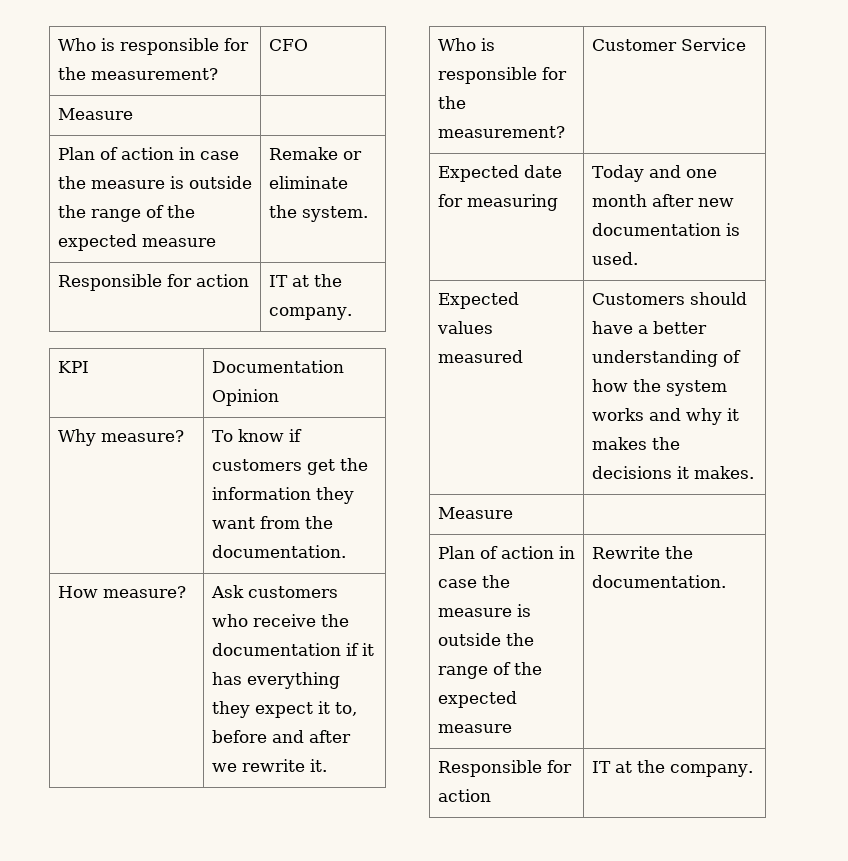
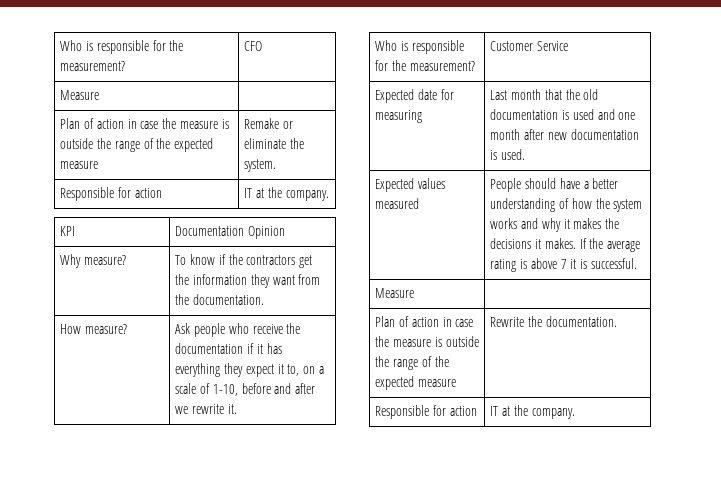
- Why measure? | To know if customers get the information they want from the documentation.
+ Why measure? | To know if the contractors get the information they want from the documentation.
- How measure? | Ask customers who receive the documentation if it has everything they expect it to, before and after we rewrite it.
+ How measure? | Ask people who receive the documentation if it has everything they expect it to, on a scale of 1-10, before and after we rewrite it.
- Expected date for measuring | Today and one month after new documentation is used.
+ Expected date for measuring | Last month that the old documentation is used and one month after new documentation is used.
- Expected values measured | Customers should have a better understanding of how the system works and why it makes the decisions it makes.
+ Expected values measured | People should have a better understanding of how the system works and why it makes the decisions it makes. If the average rating is above 7 it is successful.

